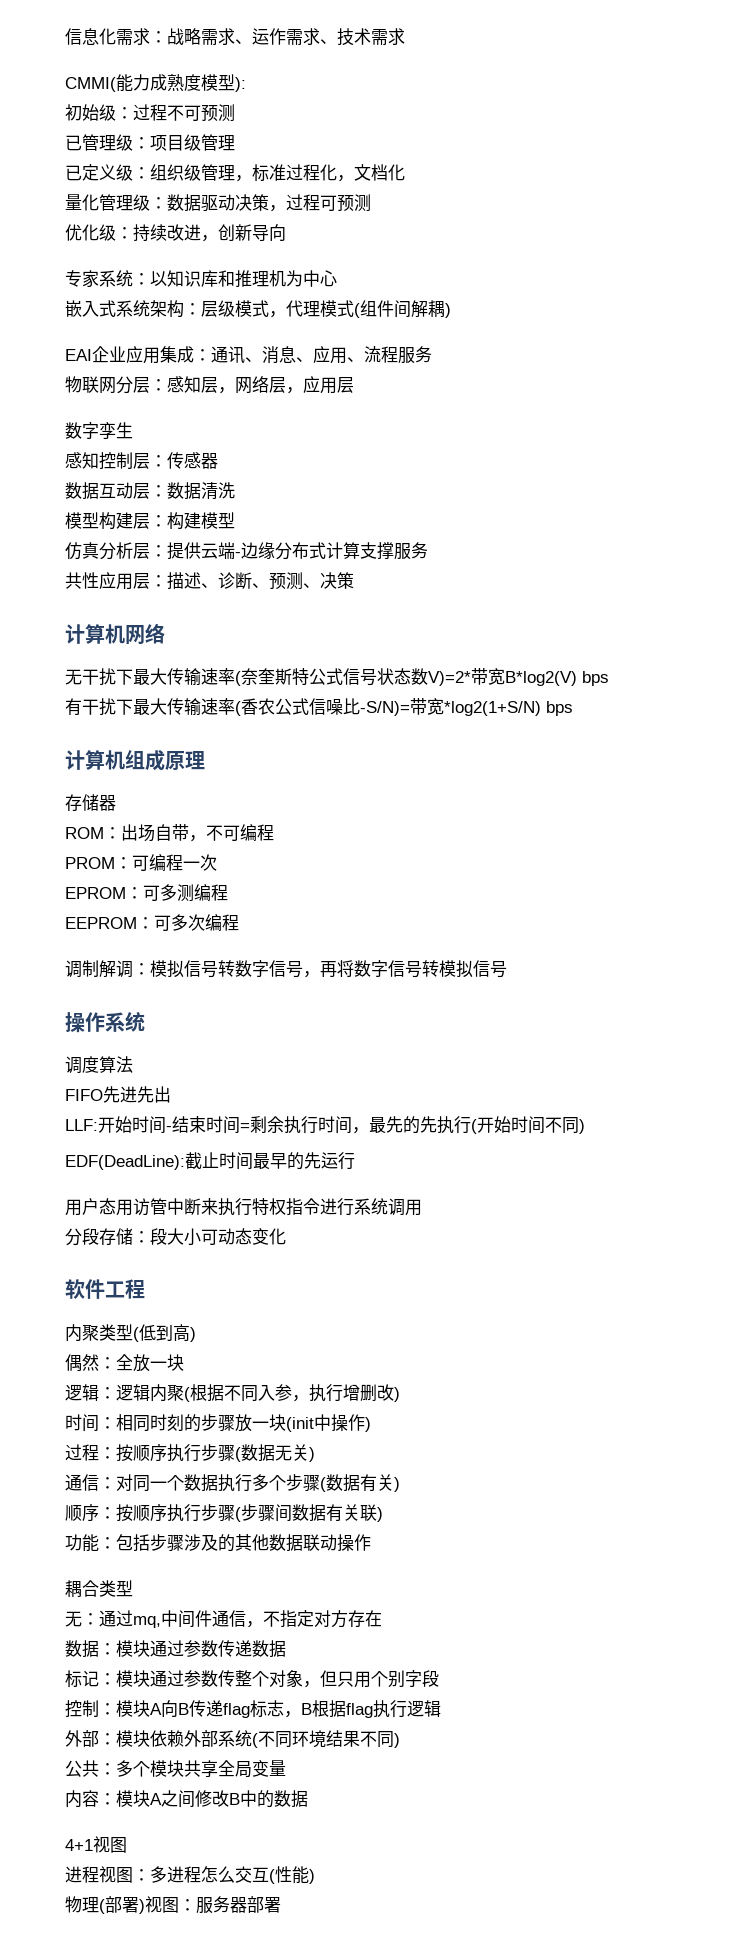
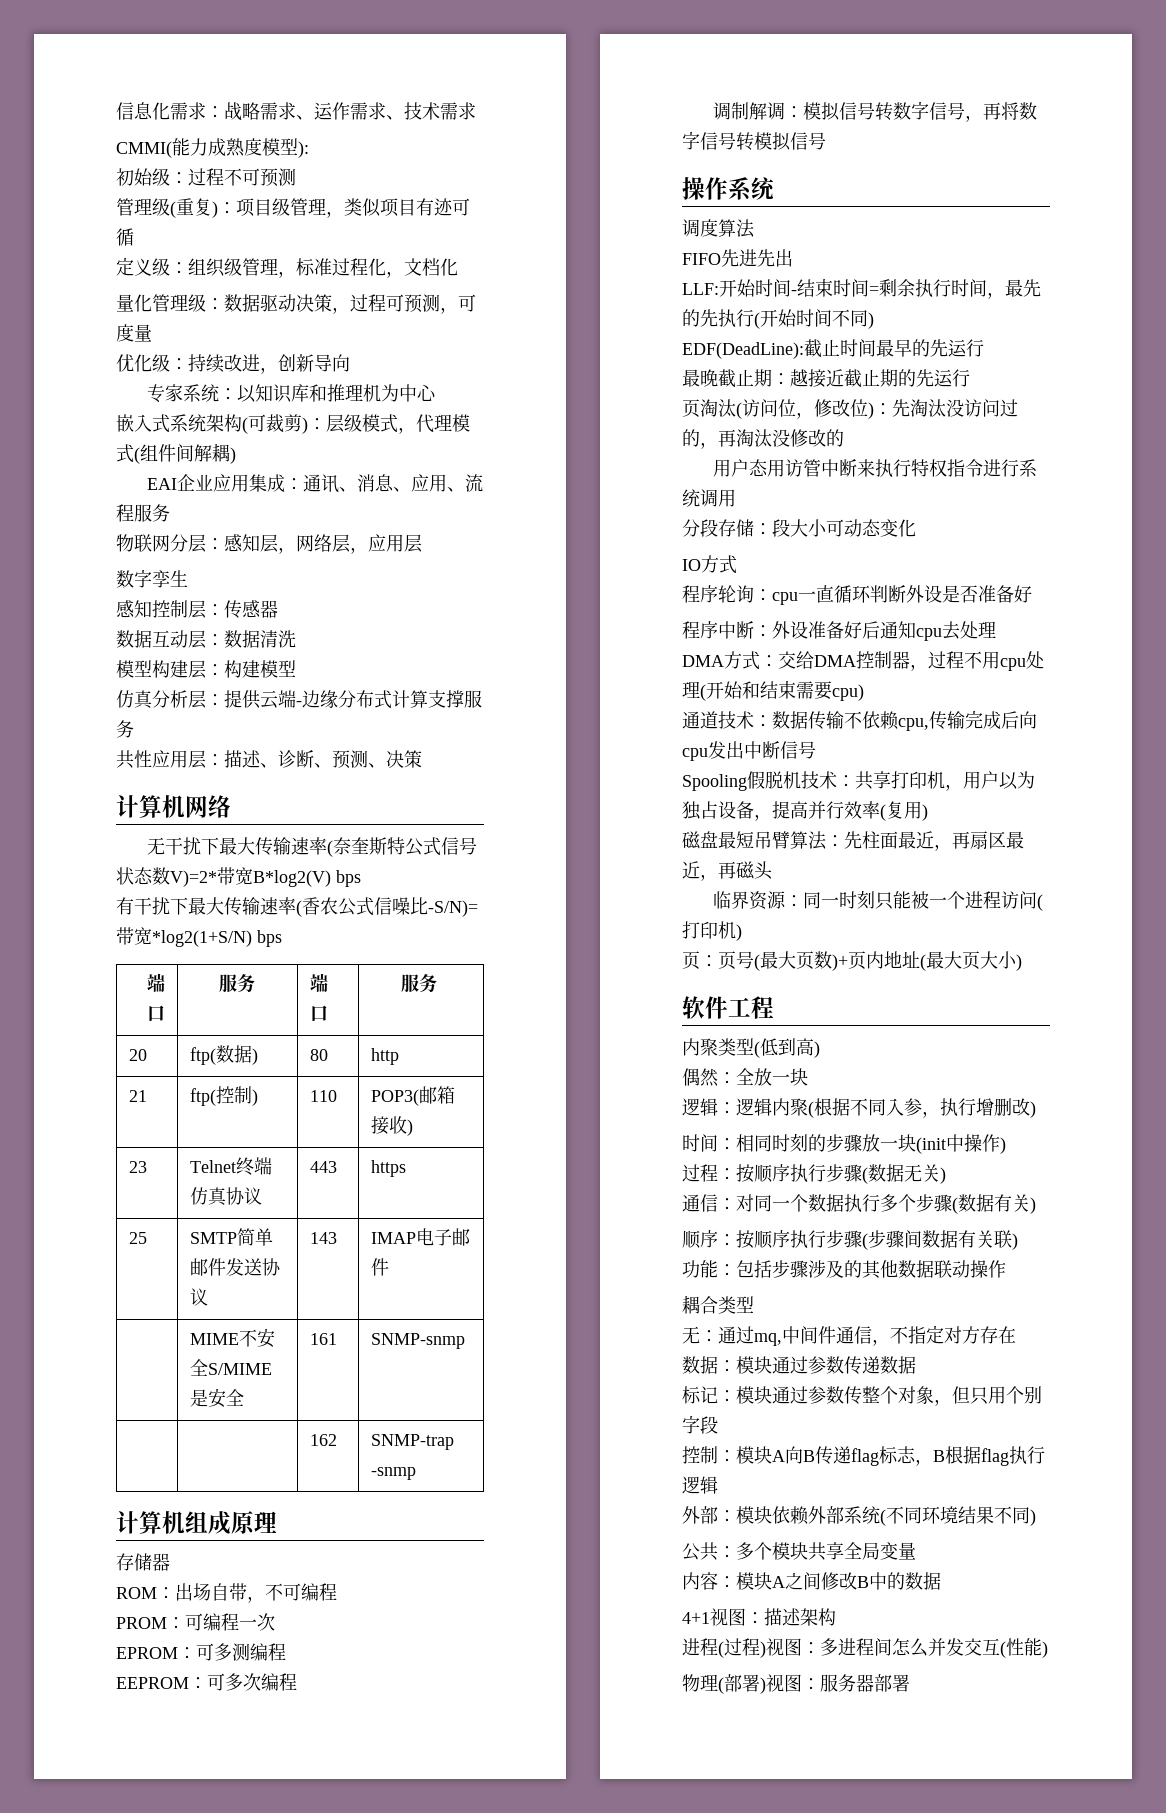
- 已管理级：项目级管理
- 已定义级：组织级管理，标准过程化，文档化
+ 管理级(重复)：项目级管理，类似项目有迹可循
+ 定义级：组织级管理，标准过程化，文档化
- 量化管理级：数据驱动决策，过程可预测
+ 量化管理级：数据驱动决策，过程可预测，可度量
- 嵌入式系统架构：层级模式，代理模式(组件间解耦)
+ 嵌入式系统架构(可裁剪)：层级模式，代理模式(组件间解耦)
+ 端口 | 服务 | 端口 | 服务
+ 20 | ftp(数据) | 80 | http
+ 21 | ftp(控制) | 110 | POP3(邮箱接收)
+ 23 | Telnet终端仿真协议 | 443 | https
+ 25 | SMTP简单邮件发送协议 | 143 | IMAP电子邮件
+ | MIME不安全S/MIME是安全 | 161 | SNMP-snmp
+ | | 162 | SNMP-trap -snmp
+ 最晚截止期：越接近截止期的先运行
+ 页淘汰(访问位，修改位)：先淘汰没访问过的，再淘汰没修改的
+ IO方式
+ 程序轮询：cpu一直循环判断外设是否准备好
+ 程序中断：外设准备好后通知cpu去处理
+ DMA方式：交给DMA控制器，过程不用cpu处理(开始和结束需要cpu)
+ 通道技术：数据传输不依赖cpu,传输完成后向cpu发出中断信号
+ Spooling假脱机技术：共享打印机，用户以为独占设备，提高并行效率(复用)
+ 磁盘最短吊臂算法：先柱面最近，再扇区最近，再磁头
+ 临界资源：同一时刻只能被一个进程访问(打印机)
+ 页：页号(最大页数)+页内地址(最大页大小)
- 4+1视图
- 进程视图：多进程怎么交互(性能)
+ 4+1视图：描述架构
+ 进程(过程)视图：多进程间怎么并发交互(性能)

